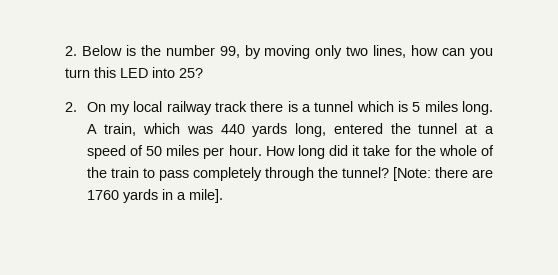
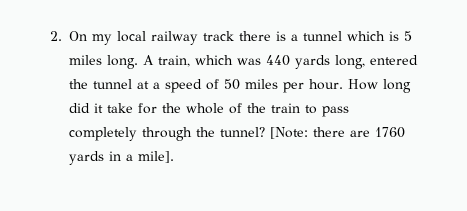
- 2. Below is the number 99, by moving only two lines, how can you turn this LED into 25?

